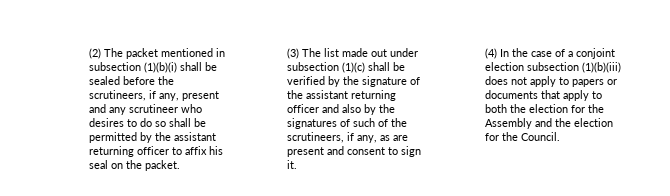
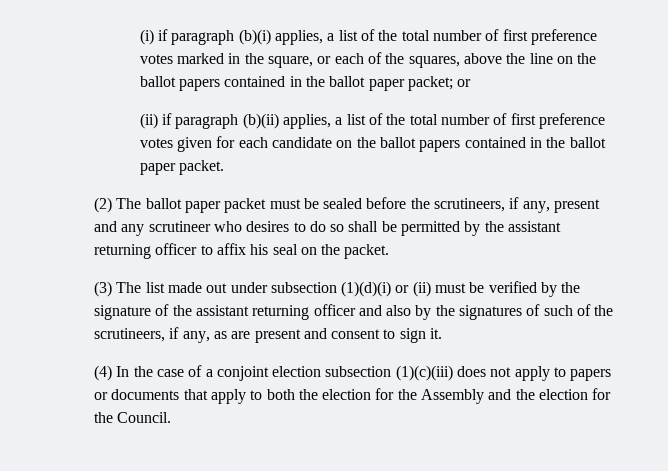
- (2) The packet mentioned in subsection (1)(b)(i) shall be sealed before the scrutineers, if any, present and any scrutineer who desires to do so shall be permitted by the assistant returning officer to affix his seal on the packet.
+ (i) if paragraph (b)(i) applies, a list of the total number of first preference votes marked in the square, or each of the squares, above the line on the ballot papers contained in the ballot paper packet; or
+ (ii) if paragraph (b)(ii) applies, a list of the total number of first preference votes given for each candidate on the ballot papers contained in the ballot paper packet.
+ (2) The ballot paper packet must be sealed before the scrutineers, if any, present and any scrutineer who desires to do so shall be permitted by the assistant returning officer to affix his seal on the packet.
- (3) The list made out under subsection (1)(c) shall be verified by the signature of the assistant returning officer and also by the signatures of such of the scrutineers, if any, as are present and consent to sign it.
+ (3) The list made out under subsection (1)(d)(i) or (ii) must be verified by the signature of the assistant returning officer and also by the signatures of such of the scrutineers, if any, as are present and consent to sign it.
- (4) In the case of a conjoint election subsection (1)(b)(iii) does not apply to papers or documents that apply to both the election for the Assembly and the election for the Council.
+ (4) In the case of a conjoint election subsection (1)(c)(iii) does not apply to papers or documents that apply to both the election for the Assembly and the election for the Council.

